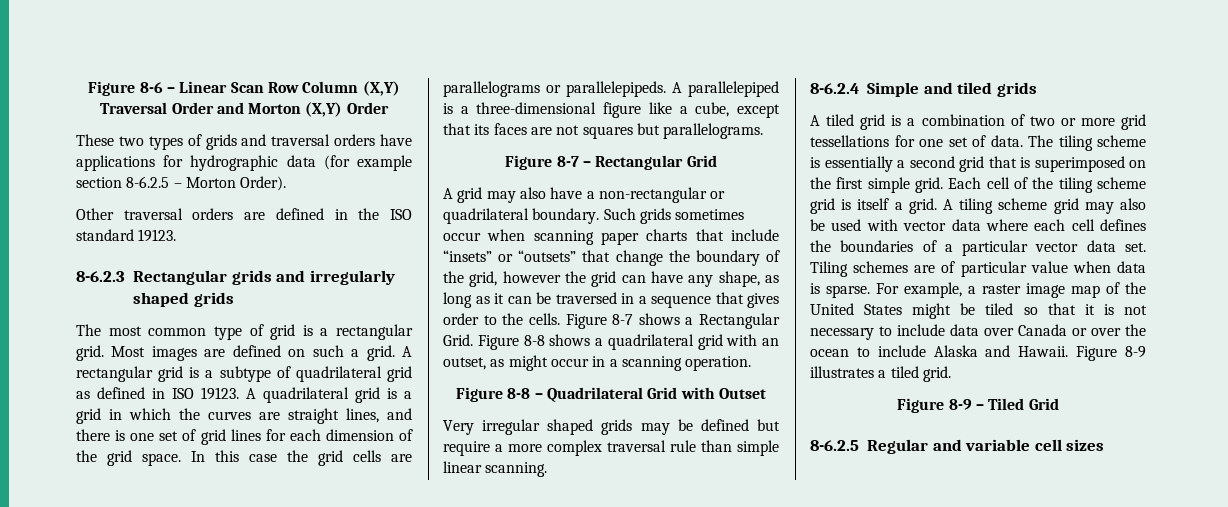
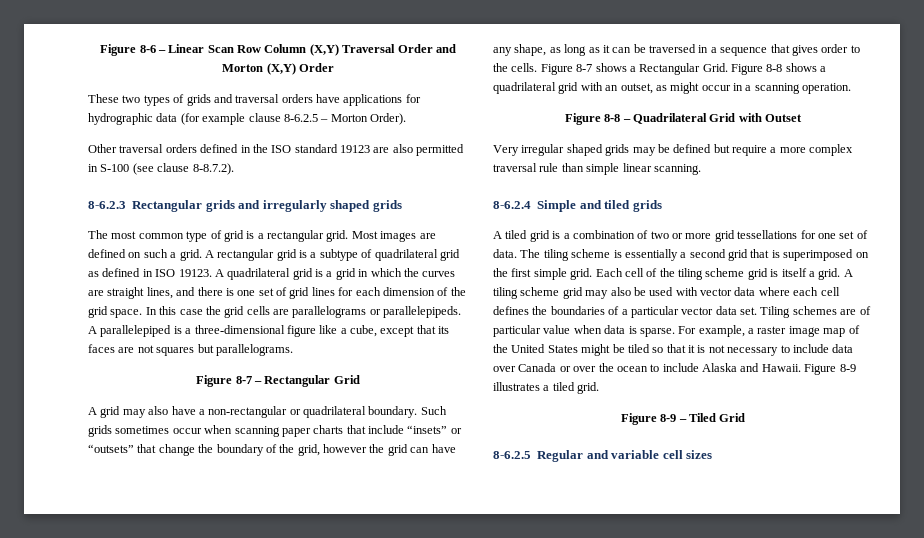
- These two types of grids and traversal orders have applications for hydrographic data (for example section 8-6.2.5 – Morton Order).
+ These two types of grids and traversal orders have applications for hydrographic data (for example clause 8-6.2.5 – Morton Order).
- Other traversal orders are defined in the ISO standard 19123.
+ Other traversal orders defined in the ISO standard 19123 are also permitted in S-100 (see clause 8-8.7.2).

